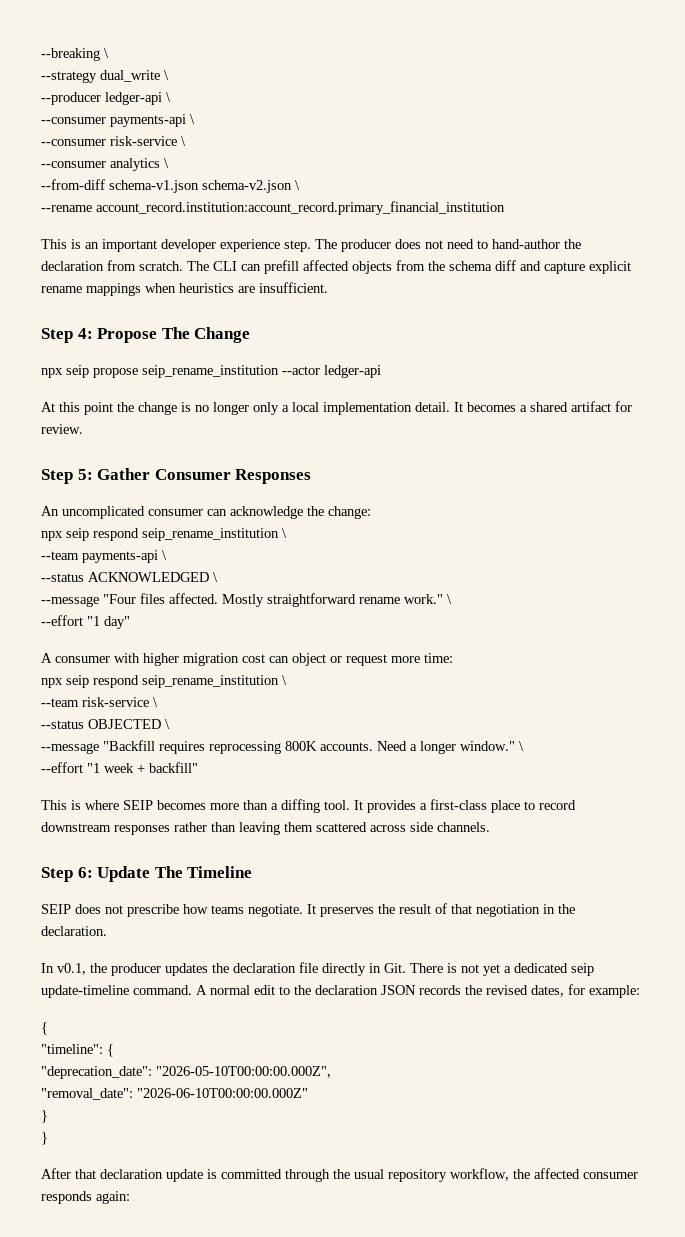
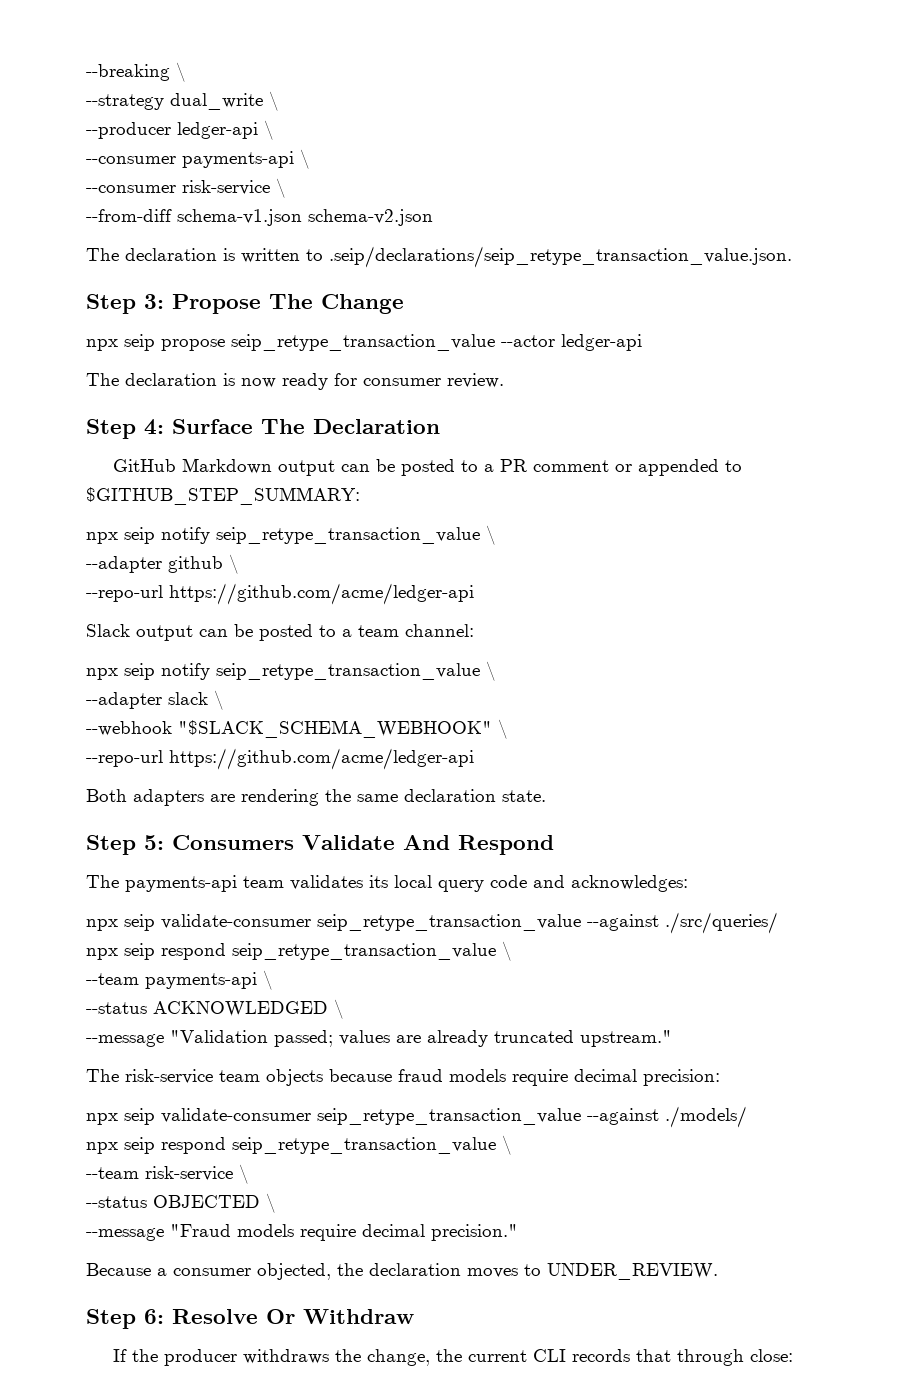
- --consumer analytics \
- --from-diff schema-v1.json schema-v2.json \
- --rename account_record.institution:account_record.primary_financial_institution
- This is an important developer experience step. The producer does not need to hand-author the declaration from scratch. The CLI can prefill affected objects from the schema diff and capture explicit rename mappings when heuristics are insufficient.
- Step 4: Propose The Change
+ --from-diff schema-v1.json schema-v2.json
+ The declaration is written to .seip/declarations/seip_retype_transaction_value.json.
+ Step 3: Propose The Change
- npx seip propose seip_rename_institution --actor ledger-api
+ npx seip propose seip_retype_transaction_value --actor ledger-api
- At this point the change is no longer only a local implementation detail. It becomes a shared artifact for review.
- Step 5: Gather Consumer Responses
- An uncomplicated consumer can acknowledge the change:
- npx seip respond seip_rename_institution \
+ The declaration is now ready for consumer review.
+ Step 4: Surface The Declaration
+ GitHub Markdown output can be posted to a PR comment or appended to $GITHUB_STEP_SUMMARY:
+ npx seip notify seip_retype_transaction_value \
+ --adapter github \
+ --repo-url https://github.com/acme/ledger-api
+ Slack output can be posted to a team channel:
+ npx seip notify seip_retype_transaction_value \
+ --adapter slack \
+ --webhook "$SLACK_SCHEMA_WEBHOOK" \
+ --repo-url https://github.com/acme/ledger-api
+ Both adapters are rendering the same declaration state.
+ Step 5: Consumers Validate And Respond
+ The payments-api team validates its local query code and acknowledges:
+ npx seip validate-consumer seip_retype_transaction_value --against ./src/queries/
+ npx seip respond seip_retype_transaction_value \
- --message "Four files affected. Mostly straightforward rename work." \
- --effort "1 day"
- A consumer with higher migration cost can object or request more time:
- npx seip respond seip_rename_institution \
+ --message "Validation passed; values are already truncated upstream."
+ The risk-service team objects because fraud models require decimal precision:
+ npx seip validate-consumer seip_retype_transaction_value --against ./models/
+ npx seip respond seip_retype_transaction_value \
- --message "Backfill requires reprocessing 800K accounts. Need a longer window." \
- --effort "1 week + backfill"
- This is where SEIP becomes more than a diffing tool. It provides a first-class place to record downstream responses rather than leaving them scattered across side channels.
- Step 6: Update The Timeline
- SEIP does not prescribe how teams negotiate. It preserves the result of that negotiation in the declaration.
- In v0.1, the producer updates the declaration file directly in Git. There is not yet a dedicated seip update-timeline command. A normal edit to the declaration JSON records the revised dates, for example:
- {
- "timeline": {
- "deprecation_date": "2026-05-10T00:00:00.000Z",
- "removal_date": "2026-06-10T00:00:00.000Z"
- }
- }
- After that declaration update is committed through the usual repository workflow, the affected consumer responds again:
+ --message "Fraud models require decimal precision."
+ Because a consumer objected, the declaration moves to UNDER_REVIEW.
+ Step 6: Resolve Or Withdraw
+ If the producer withdraws the change, the current CLI records that through close:

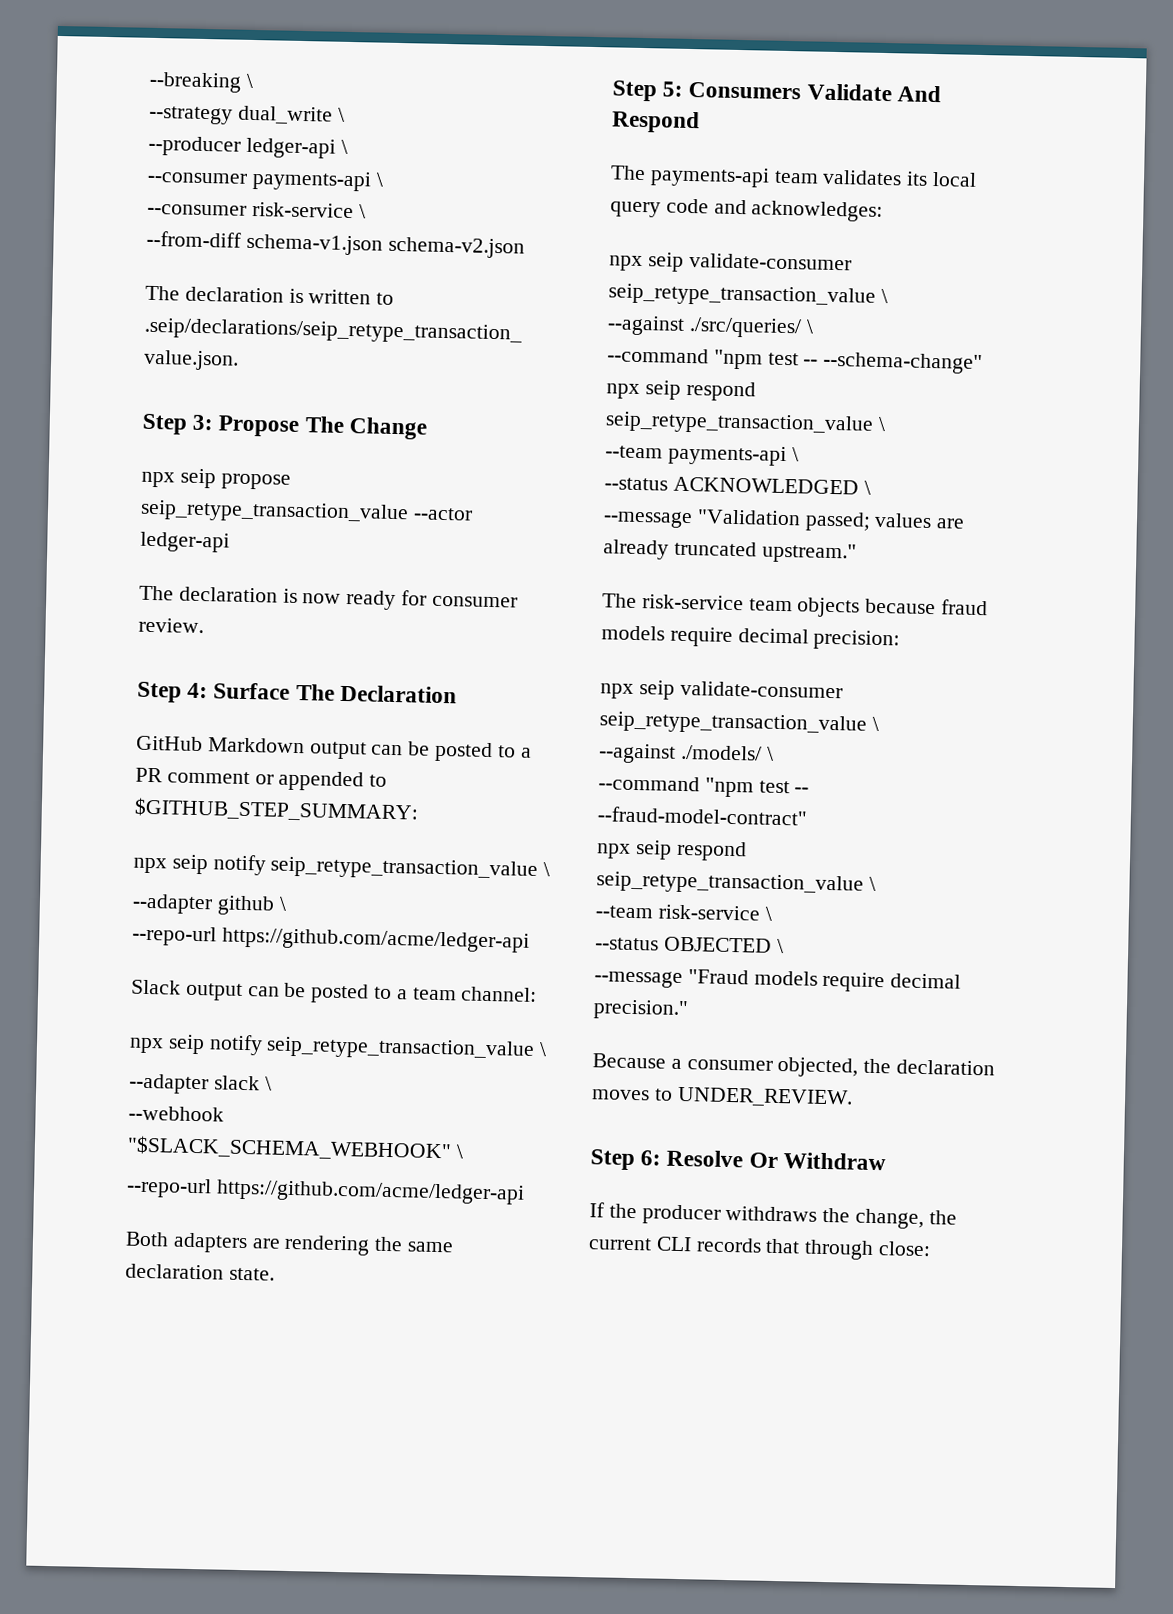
  The payments-api team validates its local query code and acknowledges:
- npx seip validate-consumer seip_retype_transaction_value --against ./src/queries/
+ npx seip validate-consumer seip_retype_transaction_value \
+ --against ./src/queries/ \
+ --command "npm test -- --schema-change"
  The risk-service team objects because fraud models require decimal precision:
- npx seip validate-consumer seip_retype_transaction_value --against ./models/
+ npx seip validate-consumer seip_retype_transaction_value \
+ --against ./models/ \
+ --command "npm test -- --fraud-model-contract"

